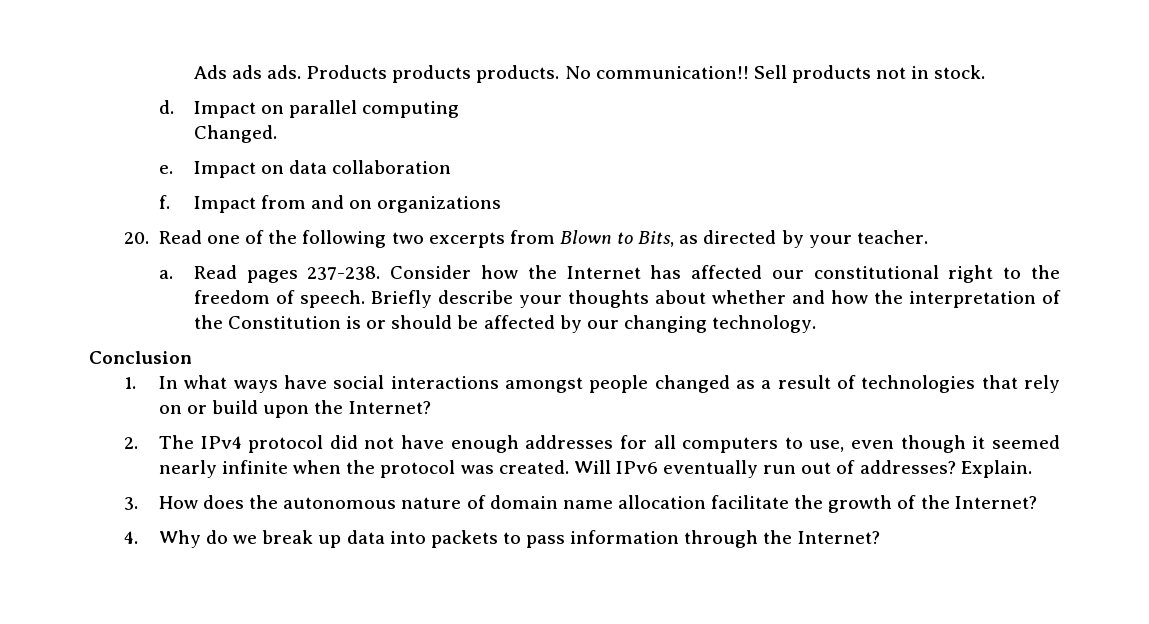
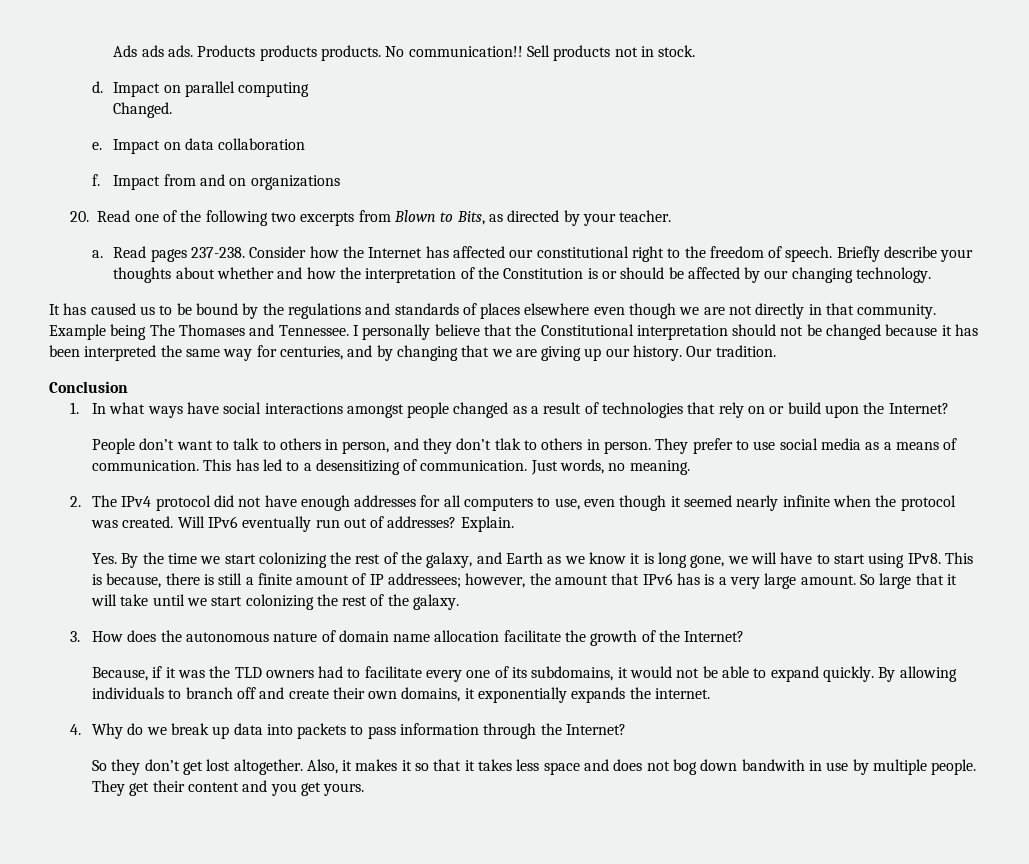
+ It has caused us to be bound by the regulations and standards of places elsewhere even though we are not directly in that community. Example being The Thomases and Tennessee. I personally believe that the Constitutional interpretation should not be changed because it has been interpreted the same way for centuries, and by changing that we are giving up our history. Our tradition.
+ People don’t want to talk to others in person, and they don’t tlak to others in person. They prefer to use social media as a means of communication. This has led to a desensitizing of communication. Just words, no meaning.
+ Yes. By the time we start colonizing the rest of the galaxy, and Earth as we know it is long gone, we will have to start using IPv8. This is because, there is still a finite amount of IP addressees; however, the amount that IPv6 has is a very large amount. So large that it will take until we start colonizing the rest of the galaxy.
+ Because, if it was the TLD owners had to facilitate every one of its subdomains, it would not be able to expand quickly. By allowing individuals to branch off and create their own domains, it exponentially expands the internet.
+ So they don’t get lost altogether. Also, it makes it so that it takes less space and does not bog down bandwith in use by multiple people. They get their content and you get yours.

